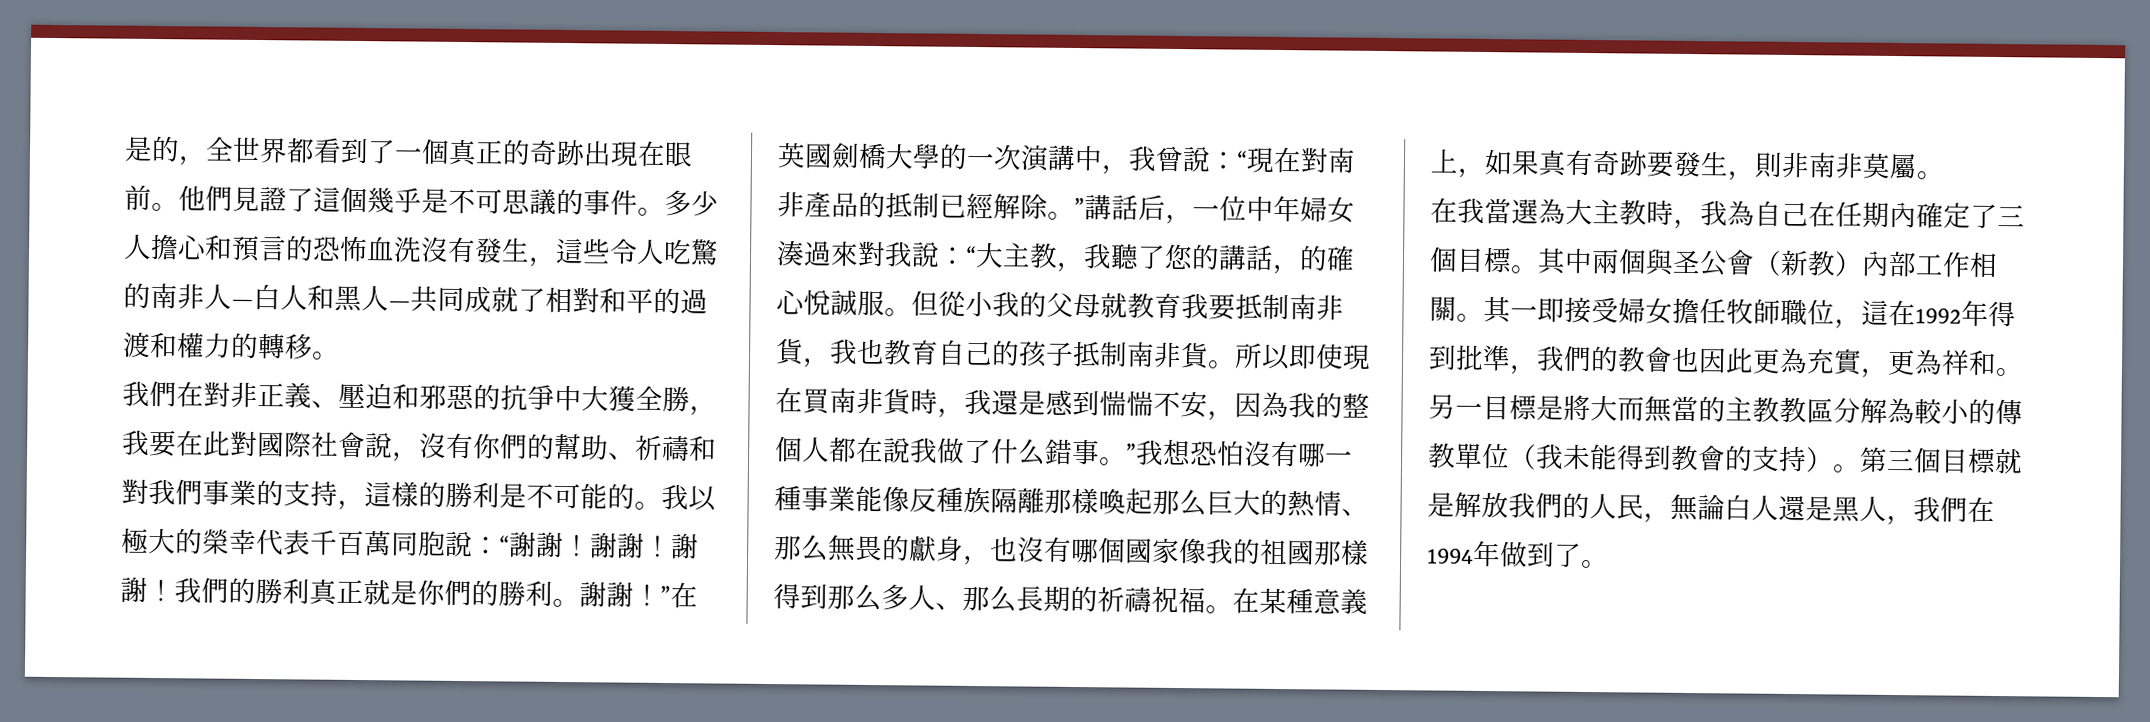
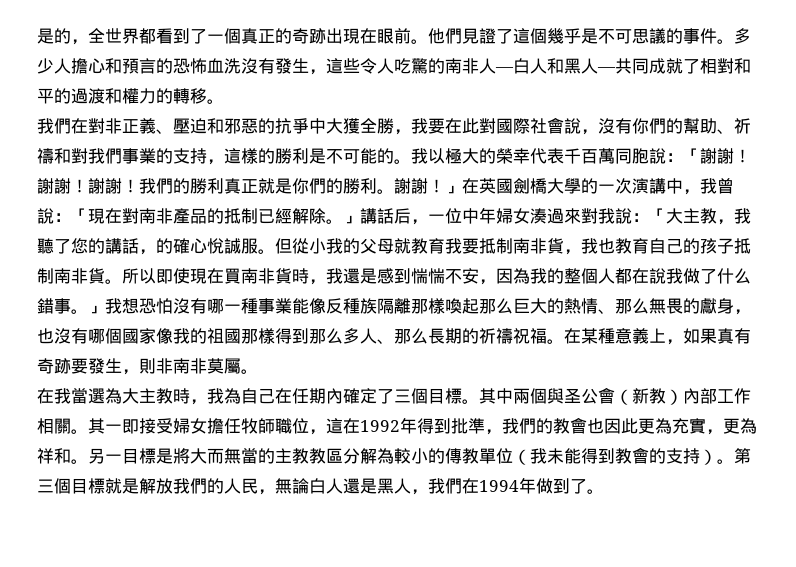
- 我以極大的榮幸代表千百萬同胞說：“謝謝！
+ 我以極大的榮幸代表千百萬同胞說：「謝謝！
- 謝謝！”在英國劍橋大學的一次演講中，我曾說：“現在對南非產品的抵制已經解除。”講話后，一位中年婦女湊過來對我說：“大主教，我聽了您的講話，的確心悅誠服。
+ 謝謝！」在英國劍橋大學的一次演講中，我曾說：「現在對南非產品的抵制已經解除。」講話后，一位中年婦女湊過來對我說：「大主教，我聽了您的講話，的確心悅誠服。
- 所以即使現在買南非貨時，我還是感到惴惴不安，因為我的整個人都在說我做了什么錯事。”我想恐怕沒有哪一種事業能像反種族隔離那樣喚起那么巨大的熱情、那么無畏的獻身，也沒有哪個國家像我的祖國那樣得到那么多人、那么長期的祈禱祝福。
+ 所以即使現在買南非貨時，我還是感到惴惴不安，因為我的整個人都在說我做了什么錯事。」我想恐怕沒有哪一種事業能像反種族隔離那樣喚起那么巨大的熱情、那么無畏的獻身，也沒有哪個國家像我的祖國那樣得到那么多人、那么長期的祈禱祝福。

